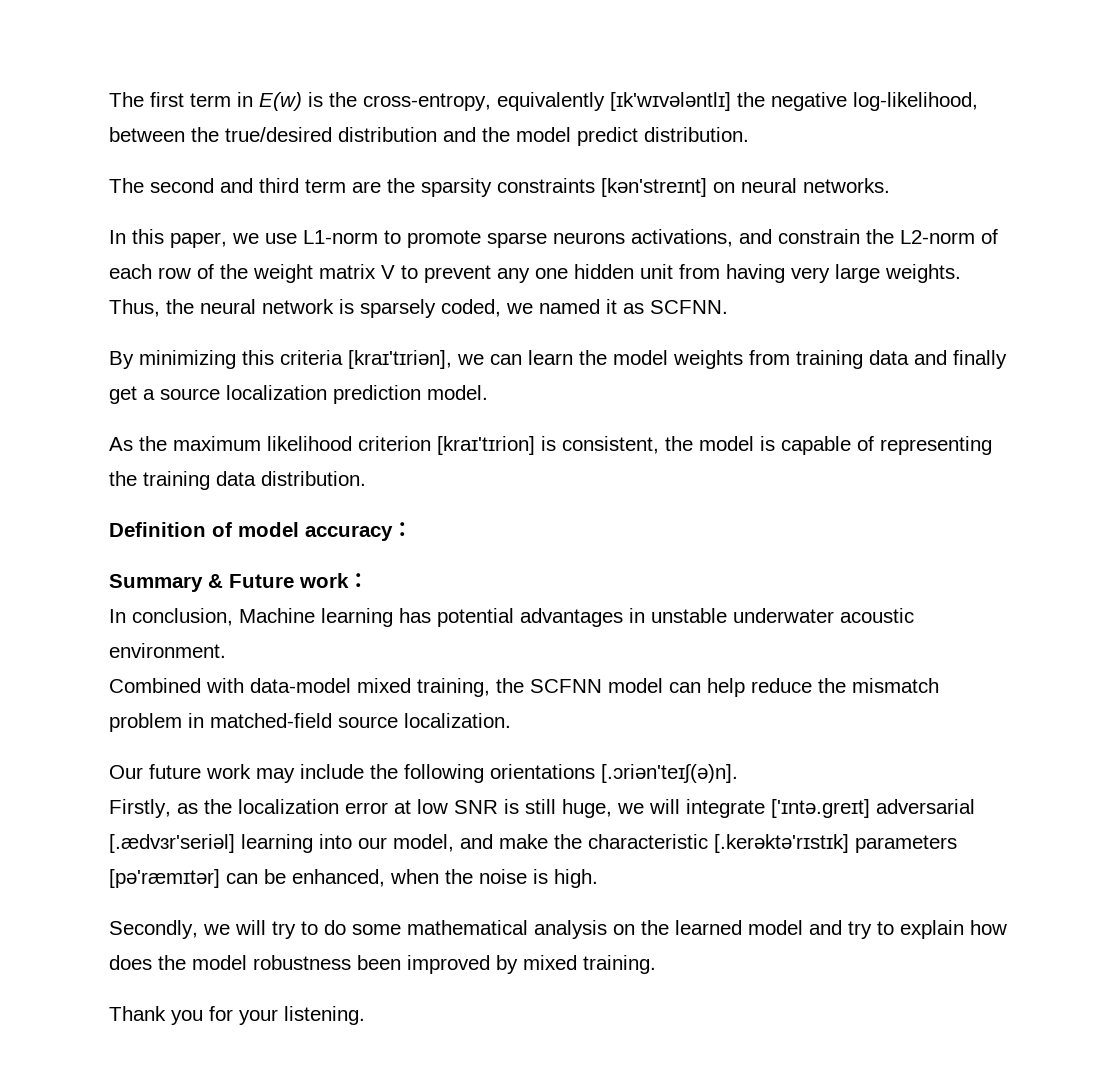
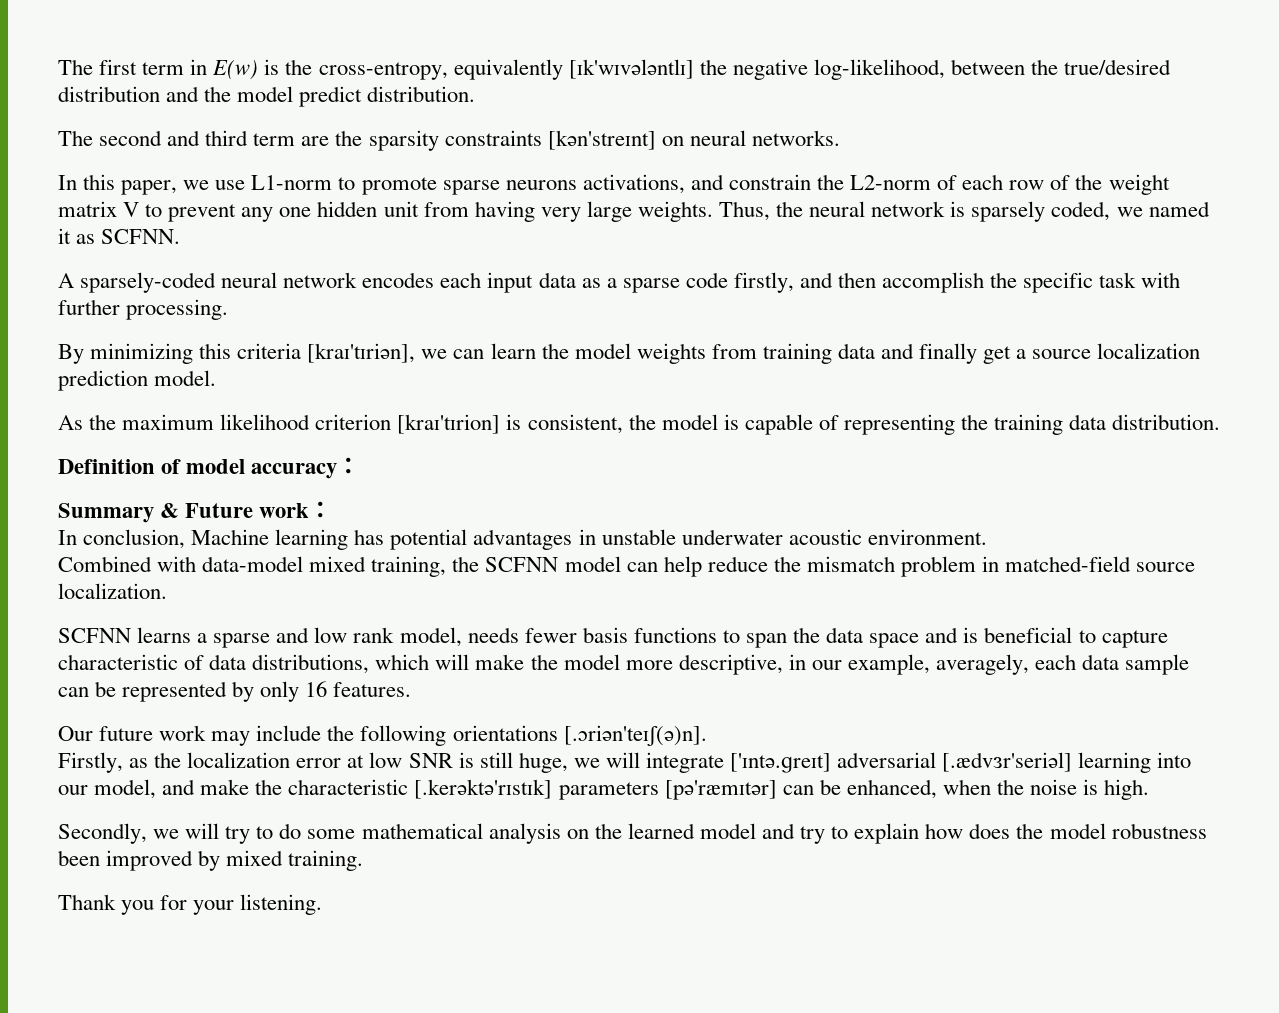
+ A sparsely-coded neural network encodes each input data as a sparse code firstly, and then accomplish the specific task with further processing.
+ SCFNN learns a sparse and low rank model, needs fewer basis functions to span the data space and is beneficial to capture characteristic of data distributions, which will make the model more descriptive, in our example, averagely, each data sample can be represented by only 16 features.

